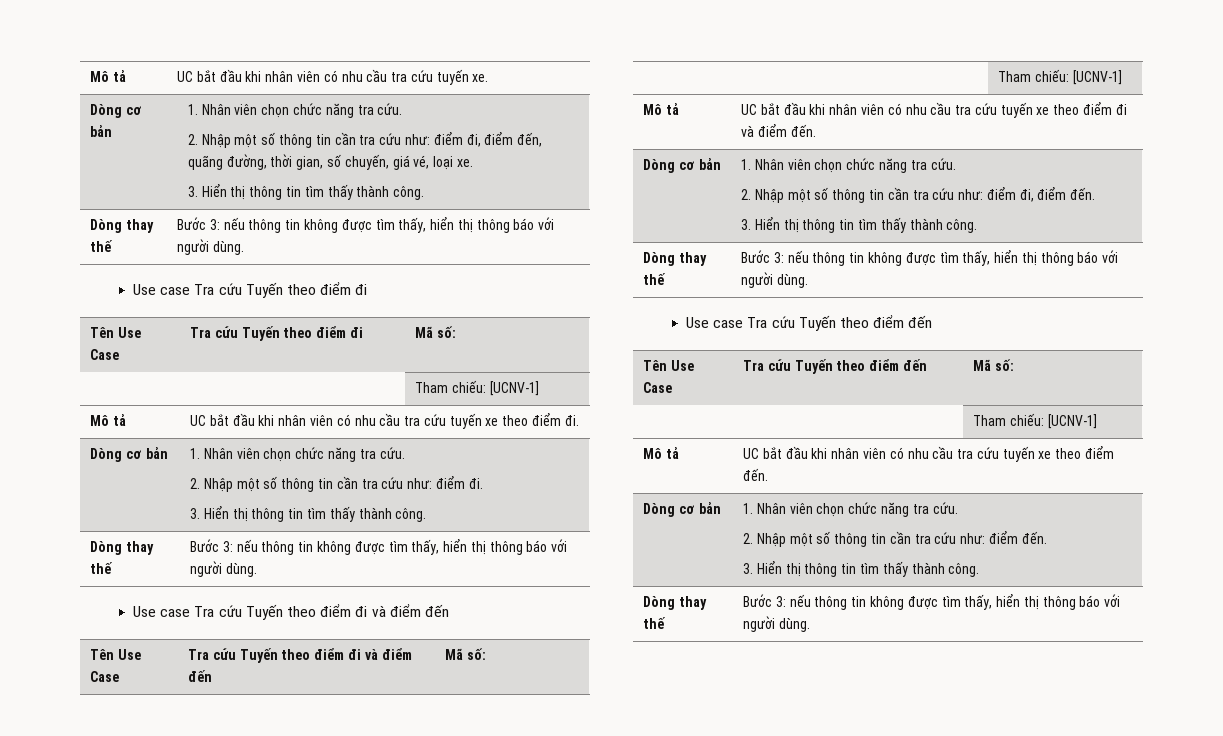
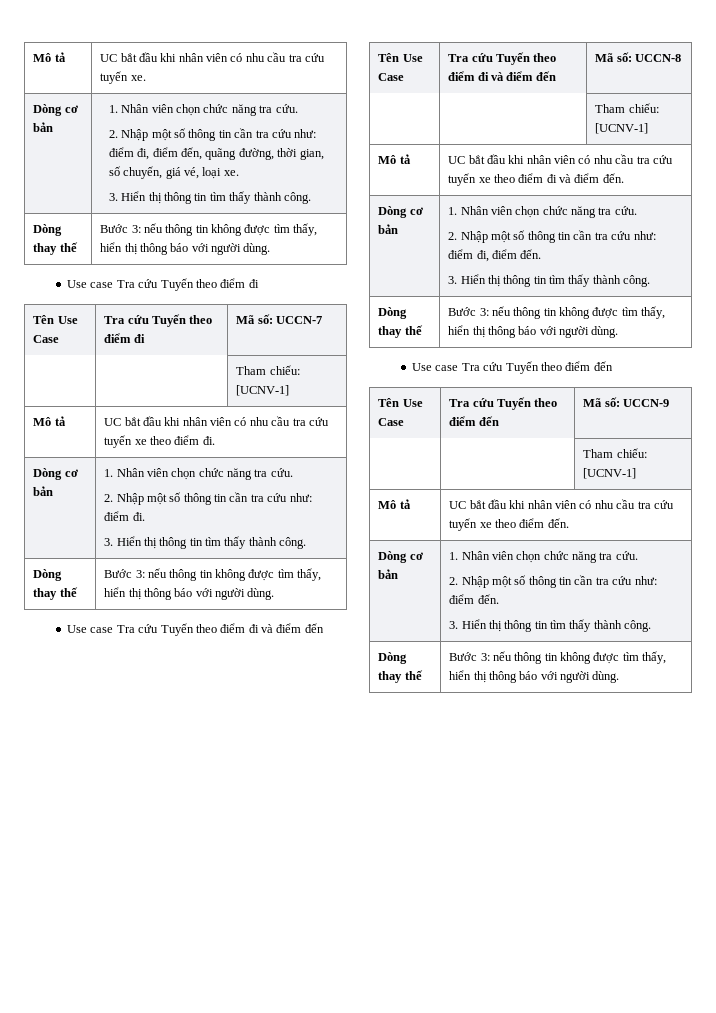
- Tên Use Case | Tra cứu Tuyến theo điểm đi | Mã số:
+ Tên Use Case | Tra cứu Tuyến theo điểm đi | Mã số: UCCN-7
- Tên Use Case | Tra cứu Tuyến theo điểm đi và điểm đến | Mã số:
+ Tên Use Case | Tra cứu Tuyến theo điểm đi và điểm đến | Mã số: UCCN-8
- Tên Use Case | Tra cứu Tuyến theo điểm đến | Mã số:
+ Tên Use Case | Tra cứu Tuyến theo điểm đến | Mã số: UCCN-9

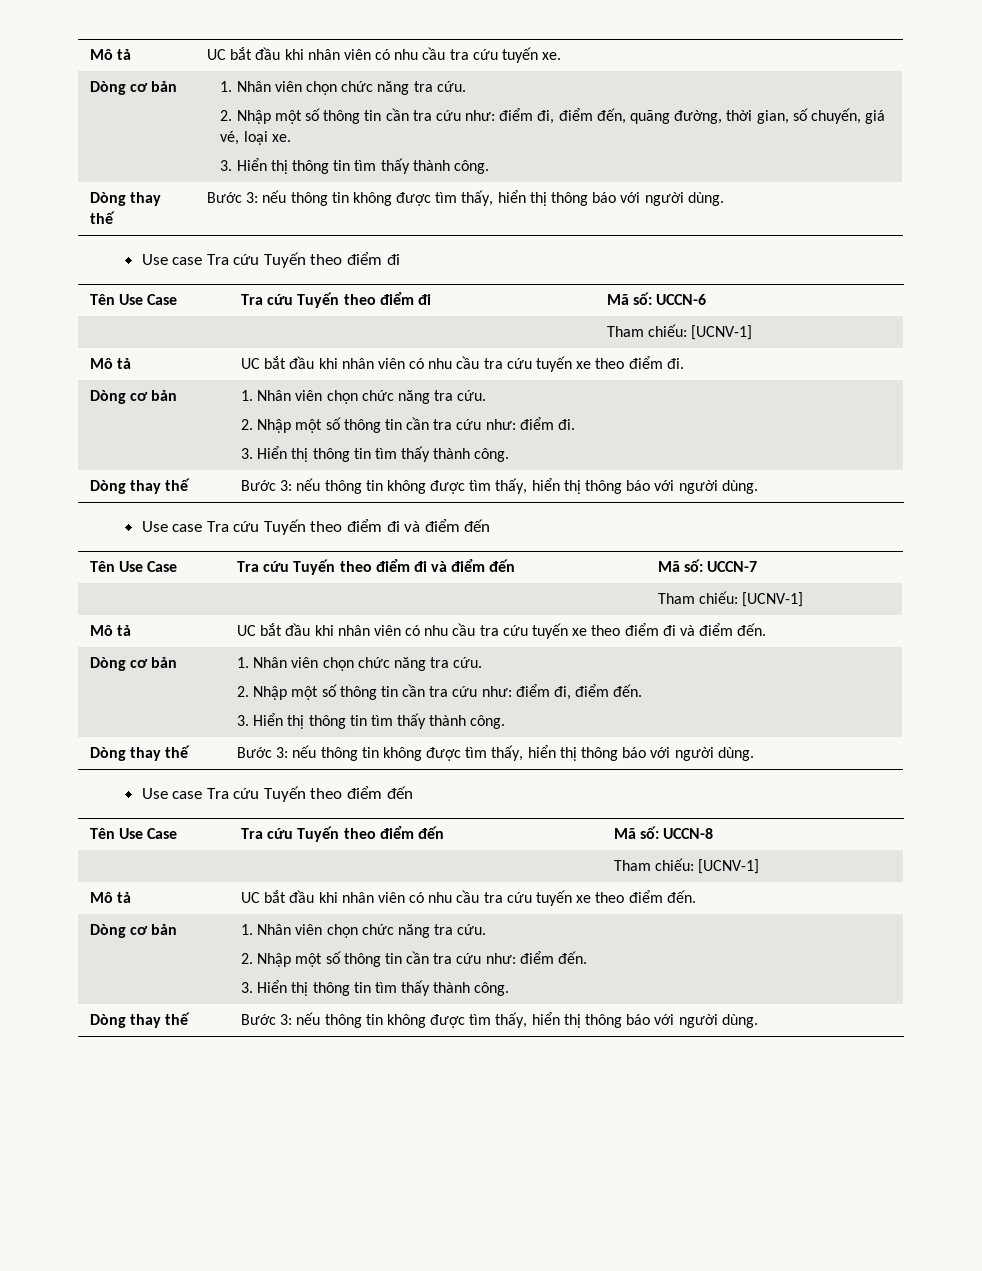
- Tên Use Case | Tra cứu Tuyến theo điểm đi | Mã số: UCCN-7
+ Tên Use Case | Tra cứu Tuyến theo điểm đi | Mã số: UCCN-6
- Tên Use Case | Tra cứu Tuyến theo điểm đi và điểm đến | Mã số: UCCN-8
+ Tên Use Case | Tra cứu Tuyến theo điểm đi và điểm đến | Mã số: UCCN-7
- Tên Use Case | Tra cứu Tuyến theo điểm đến | Mã số: UCCN-9
+ Tên Use Case | Tra cứu Tuyến theo điểm đến | Mã số: UCCN-8

